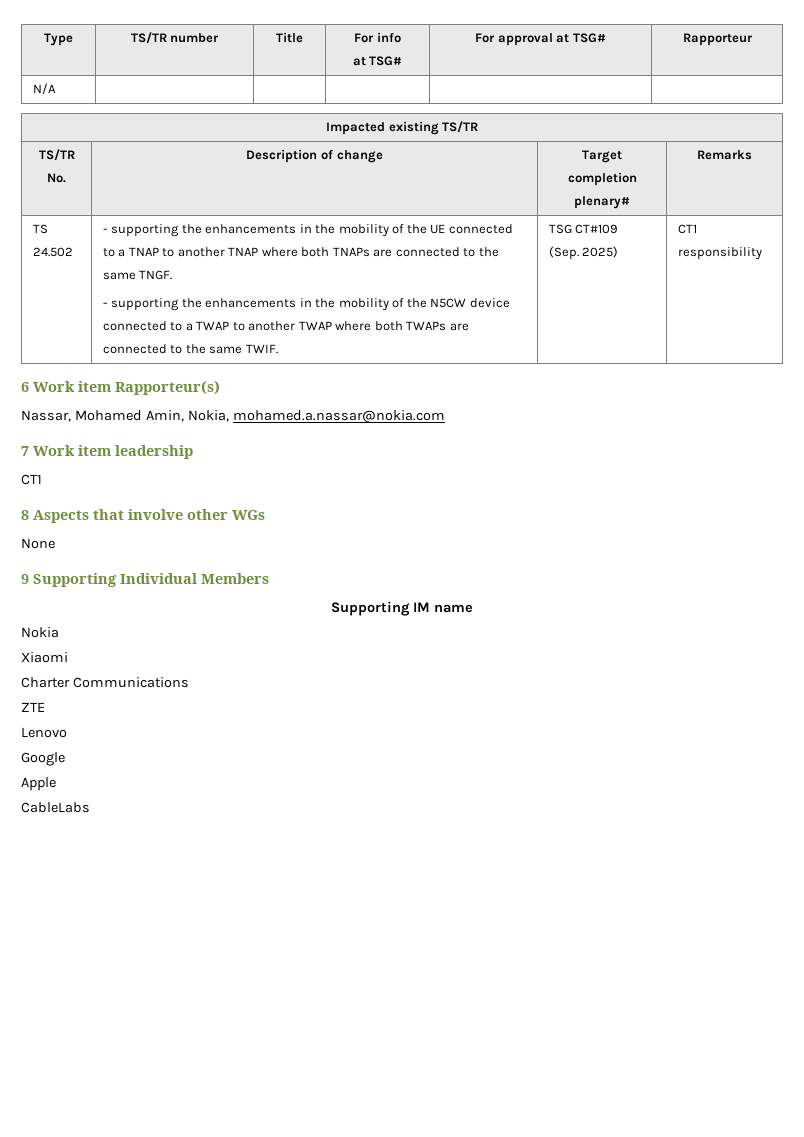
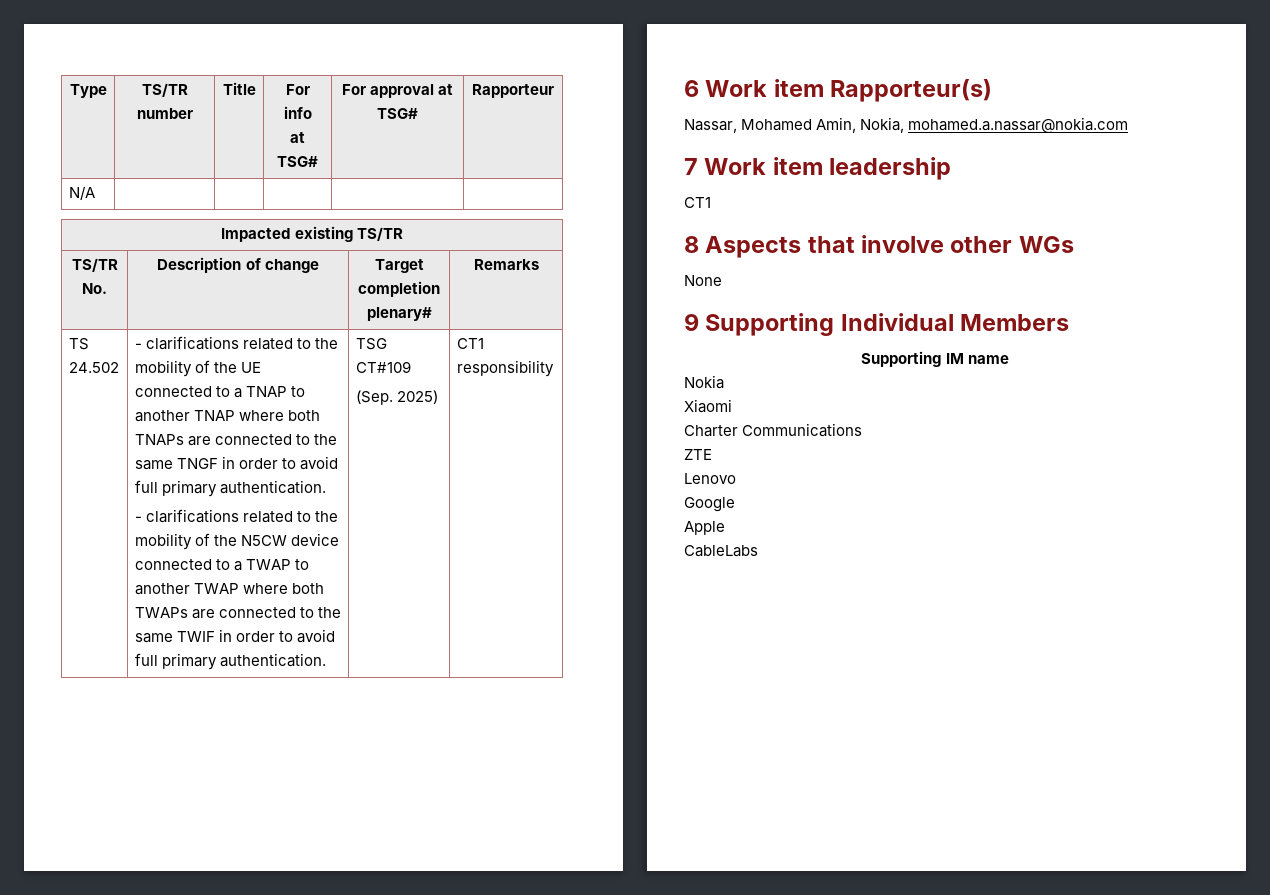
- - supporting the enhancements in the mobility of the UE connected to a TNAP to another TNAP where both TNAPs are connected to the same TNGF.
- - supporting the enhancements in the mobility of the N5CW device connected to a TWAP to another TWAP where both TWAPs are connected to the same TWIF.
+ - clarifications related to the mobility of the UE connected to a TNAP to another TNAP where both TNAPs are connected to the same TNGF in order to avoid full primary authentication.
+ - clarifications related to the mobility of the N5CW device connected to a TWAP to another TWAP where both TWAPs are connected to the same TWIF in order to avoid full primary authentication.

